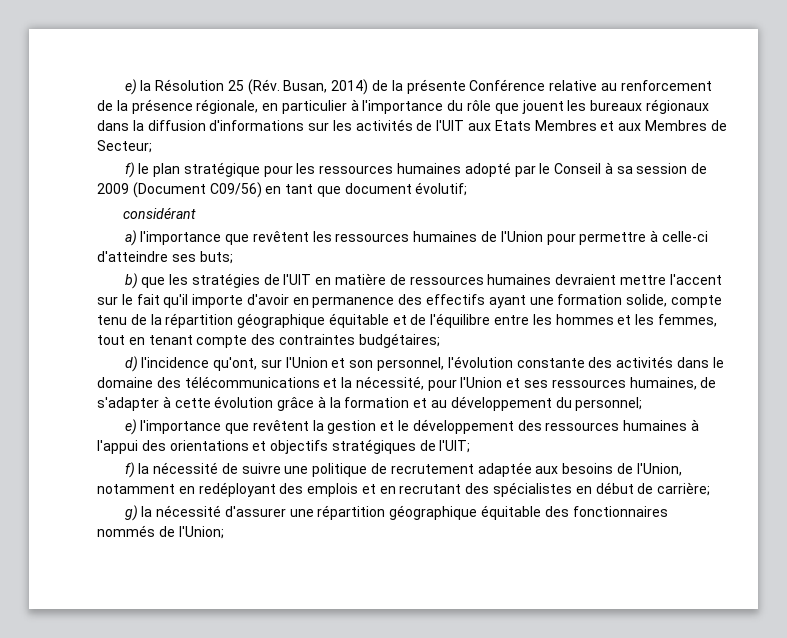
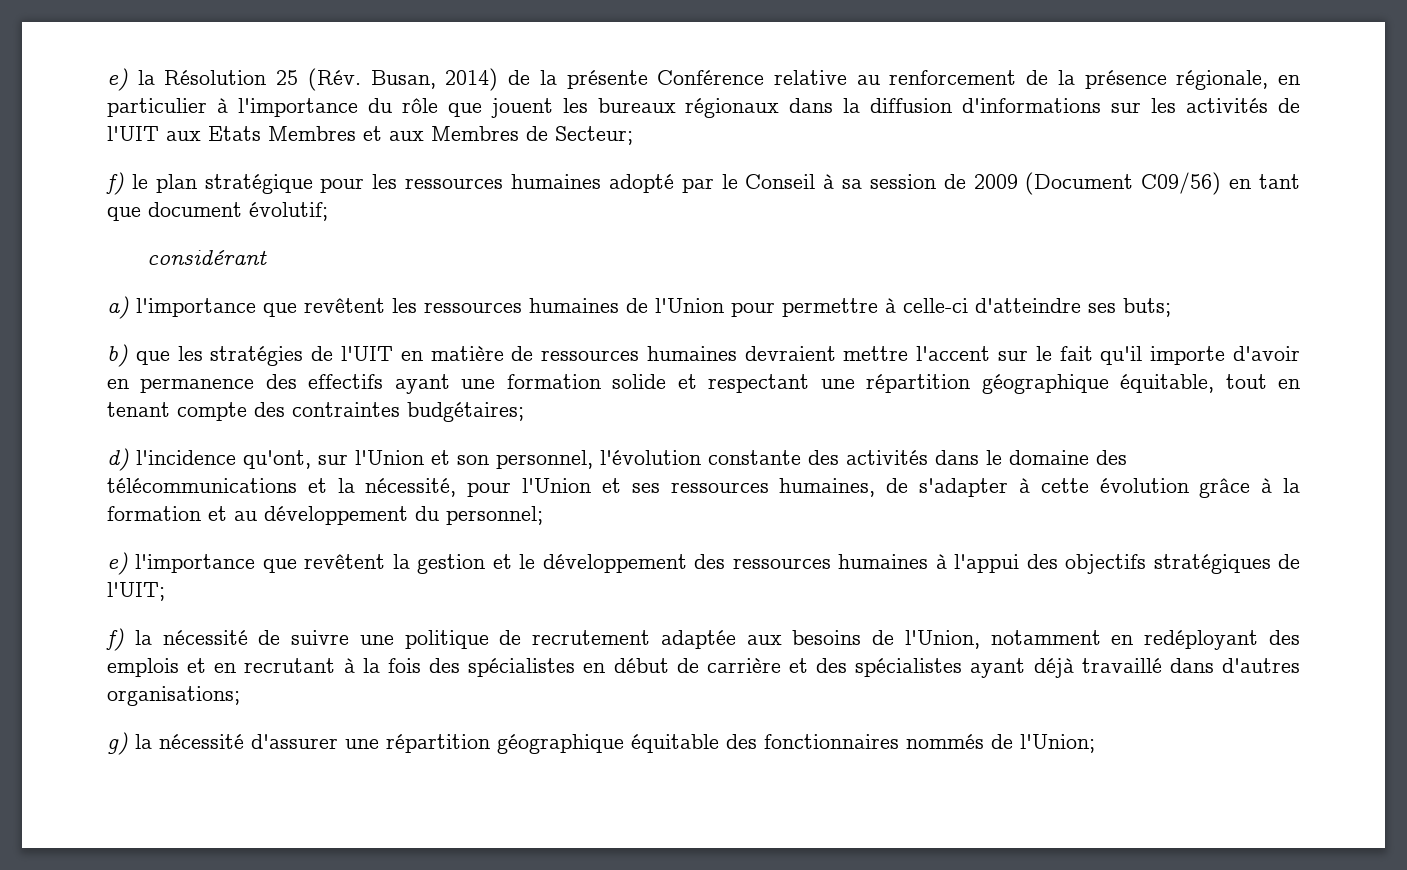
- b) que les stratégies de l'UIT en matière de ressources humaines devraient mettre l'accent sur le fait qu'il importe d'avoir en permanence des effectifs ayant une formation solide, compte tenu de la répartition géographique équitable et de l'équilibre entre les hommes et les femmes, tout en tenant compte des contraintes budgétaires;
+ b) que les stratégies de l'UIT en matière de ressources humaines devraient mettre l'accent sur le fait qu'il importe d'avoir en permanence des effectifs ayant une formation solide et respectant une répartition géographique équitable, tout en tenant compte des contraintes budgétaires;
- e) l'importance que revêtent la gestion et le développement des ressources humaines à l'appui des orientations et objectifs stratégiques de l'UIT;
+ e) l'importance que revêtent la gestion et le développement des ressources humaines à l'appui des objectifs stratégiques de l'UIT;
- f) la nécessité de suivre une politique de recrutement adaptée aux besoins de l'Union, notamment en redéployant des emplois et en recrutant des spécialistes en début de carrière;
+ f) la nécessité de suivre une politique de recrutement adaptée aux besoins de l'Union, notamment en redéployant des emplois et en recrutant à la fois des spécialistes en début de carrière et des spécialistes ayant déjà travaillé dans d'autres organisations;

